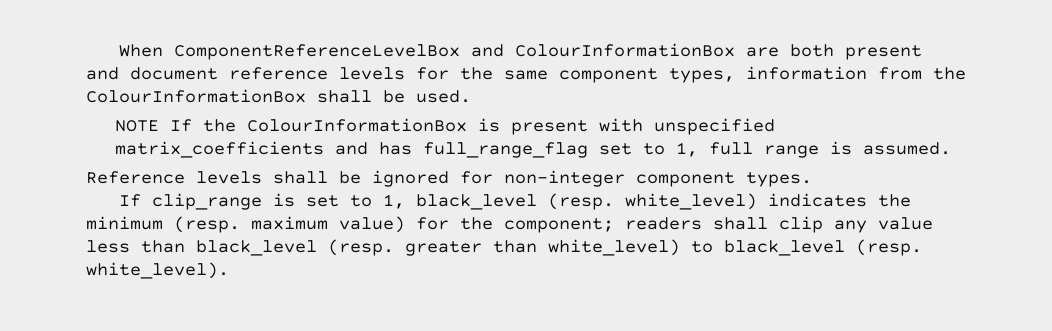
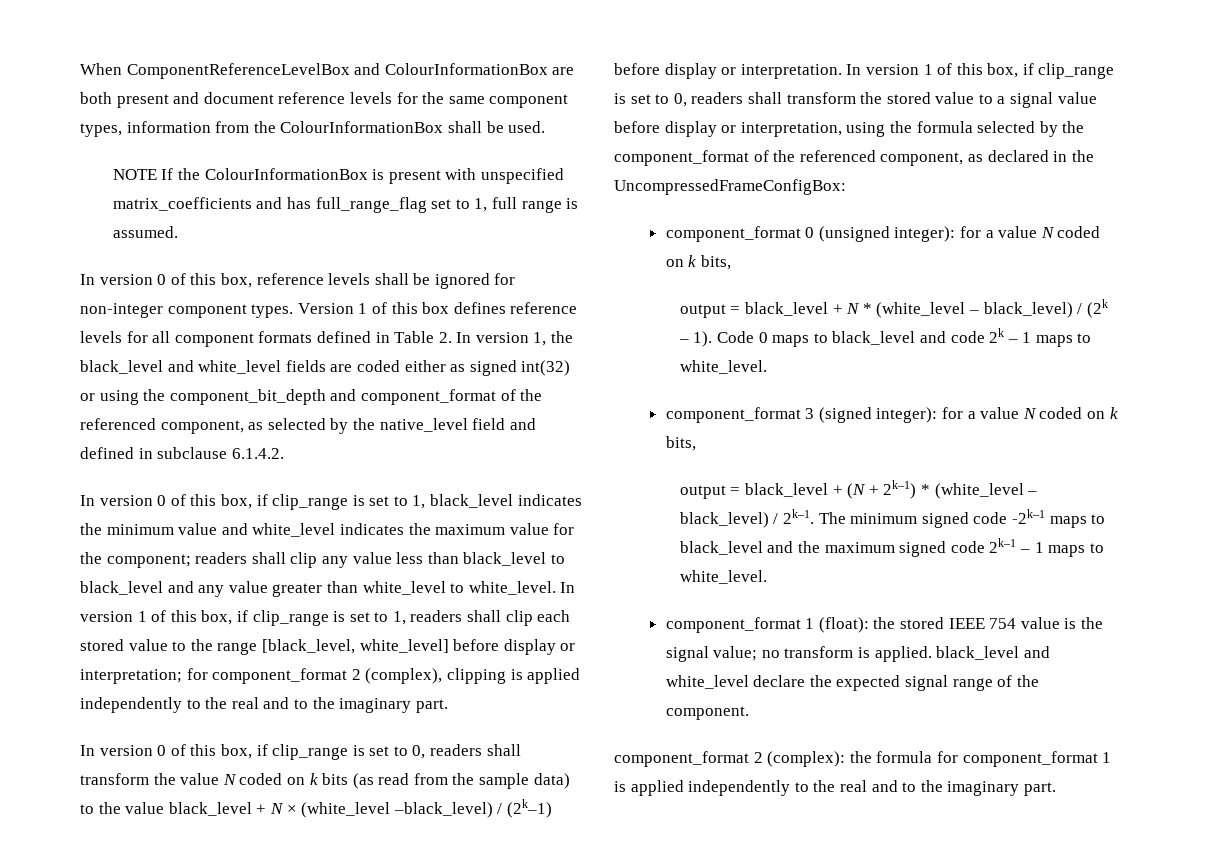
- Reference levels shall be ignored for non-integer component types.
- If clip_range is set to 1, black_level (resp. white_level) indicates the minimum (resp. maximum value) for the component; readers shall clip any value less than black_level (resp. greater than white_level) to black_level (resp. white_level).
+ In version 0 of this box, reference levels shall be ignored for non-integer component types. Version 1 of this box defines reference levels for all component formats defined in Table 2. In version 1, the black_level and white_level fields are coded either as signed int(32) or using the component_bit_depth and component_format of the referenced component, as selected by the native_level field and defined in subclause 6.1.4.2.
+ In version 0 of this box, if clip_range is set to 1, black_level indicates the minimum value and white_level indicates the maximum value for the component; readers shall clip any value less than black_level to black_level and any value greater than white_level to white_level. In version 1 of this box, if clip_range is set to 1, readers shall clip each stored value to the range [black_level, white_level] before display or interpretation; for component_format 2 (complex), clipping is applied independently to the real and to the imaginary part.
+ In version 0 of this box, if clip_range is set to 0, readers shall transform the value N coded on k bits (as read from the sample data) to the value black_level + N × (white_level –black_level) / (2k–1) before display or interpretation. In version 1 of this box, if clip_range is set to 0, readers shall transform the stored value to a signal value before display or interpretation, using the formula selected by the component_format of the referenced component, as declared in the UncompressedFrameConfigBox:
+ component_format 0 (unsigned integer): for a value N coded on k bits,
+ output = black_level + N * (white_level – black_level) / (2k – 1). Code 0 maps to black_level and code 2k – 1 maps to white_level.
+ component_format 3 (signed integer): for a value N coded on k bits,
+ output = black_level + (N + 2k–1) * (white_level – black_level) / 2k–1. The minimum signed code -2k–1 maps to black_level and the maximum signed code 2k–1 – 1 maps to white_level.
+ component_format 1 (float): the stored IEEE 754 value is the signal value; no transform is applied. black_level and white_level declare the expected signal range of the component.
+ component_format 2 (complex): the formula for component_format 1 is applied independently to the real and to the imaginary part.

